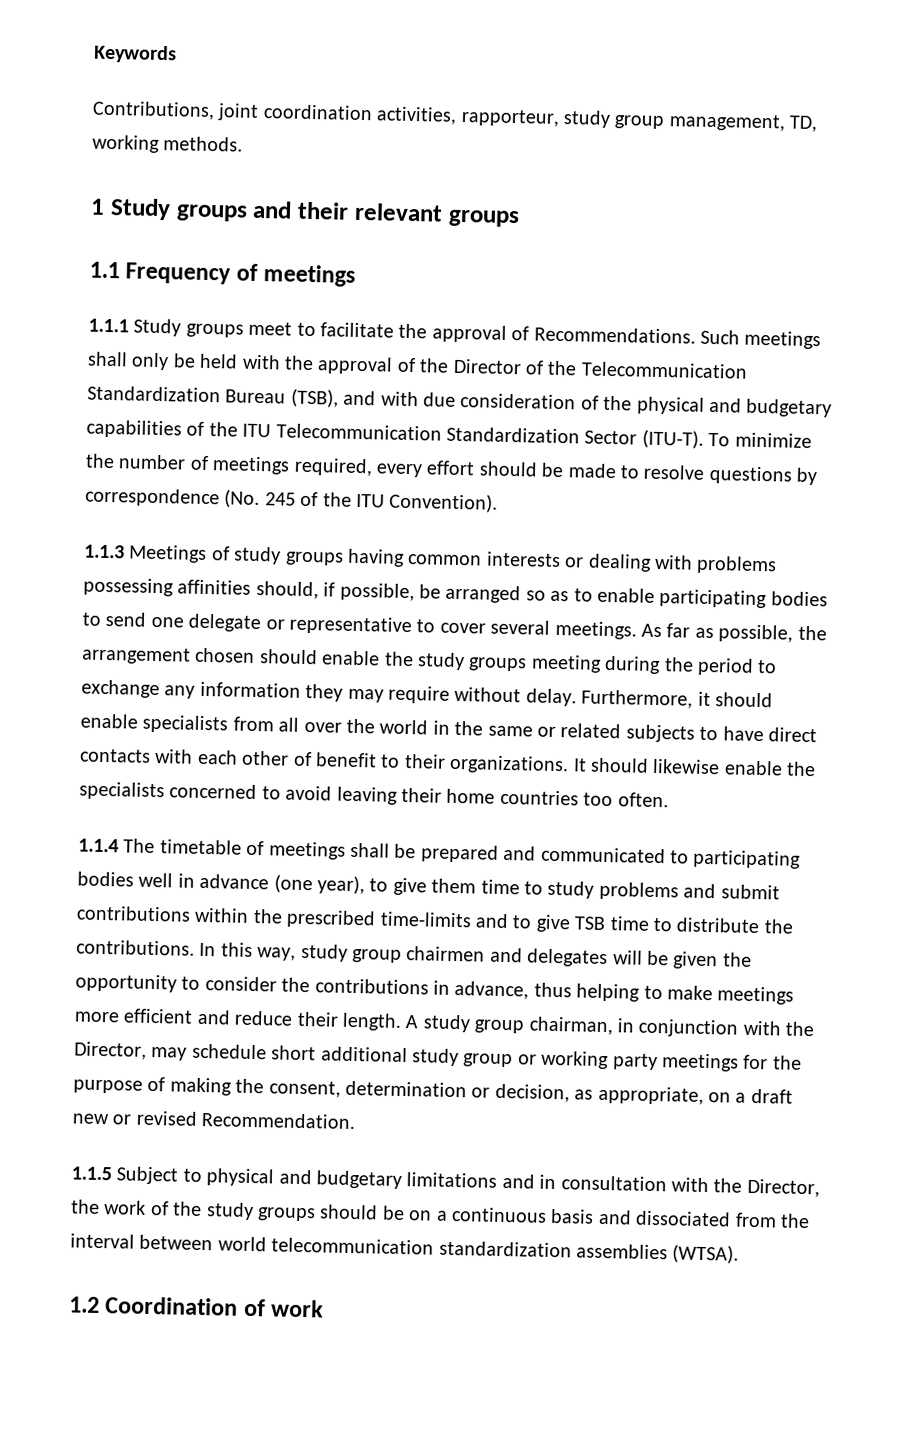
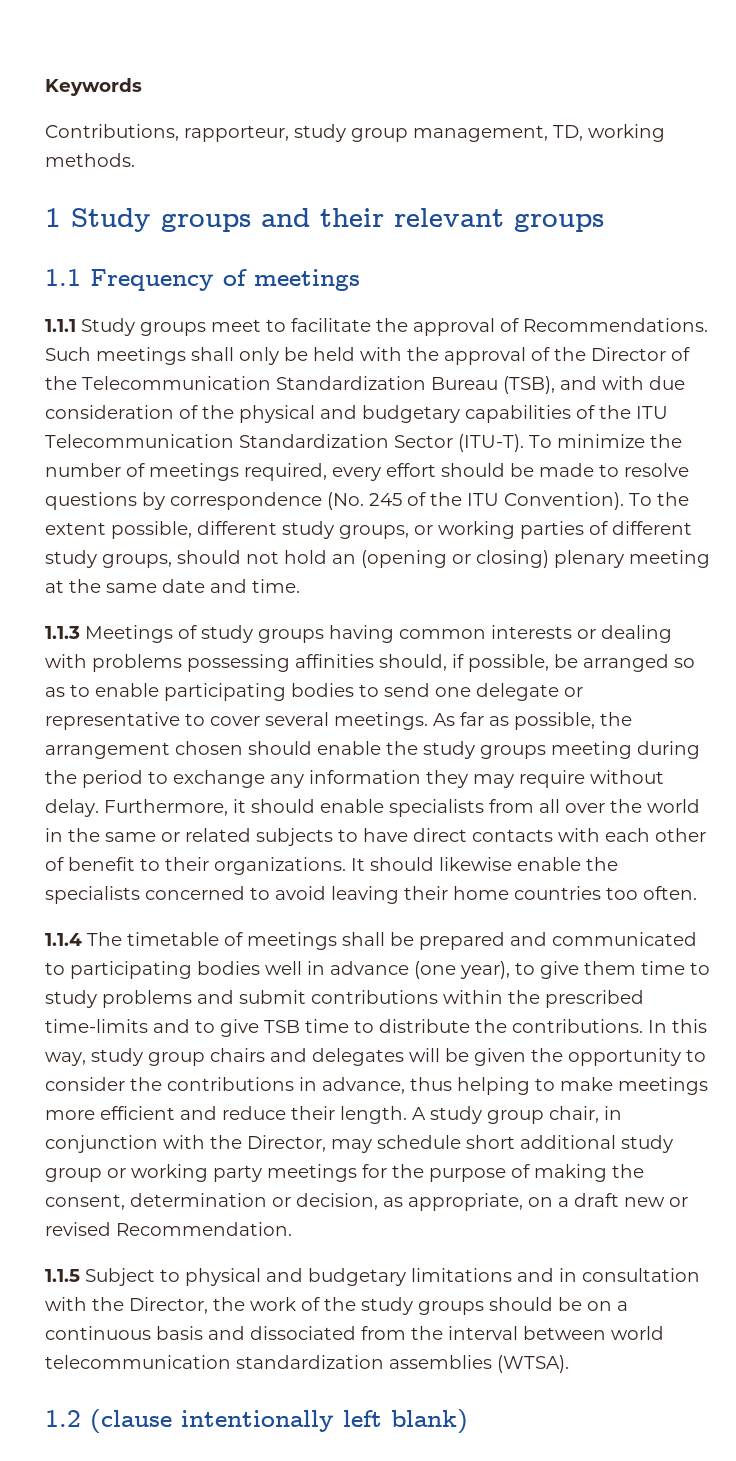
- Contributions, joint coordination activities, rapporteur, study group management, TD, working methods.
+ Contributions, rapporteur, study group management, TD, working methods.
+ To the extent possible, different study groups, or working parties of different study groups, should not hold an (opening or closing) plenary meeting at the same date and time.
- In this way, study group chairmen and delegates will be given the opportunity to consider the contributions in advance, thus helping to make meetings more efficient and reduce their length.
+ In this way, study group chairs and delegates will be given the opportunity to consider the contributions in advance, thus helping to make meetings more efficient and reduce their length.
- A study group chairman, in conjunction with the Director, may schedule short additional study group or working party meetings for the purpose of making the consent, determination or decision, as appropriate, on a draft new or revised Recommendation.
+ A study group chair, in conjunction with the Director, may schedule short additional study group or working party meetings for the purpose of making the consent, determination or decision, as appropriate, on a draft new or revised Recommendation.
- 1.2 Coordination of work
+ 1.2 (clause intentionally left blank)

